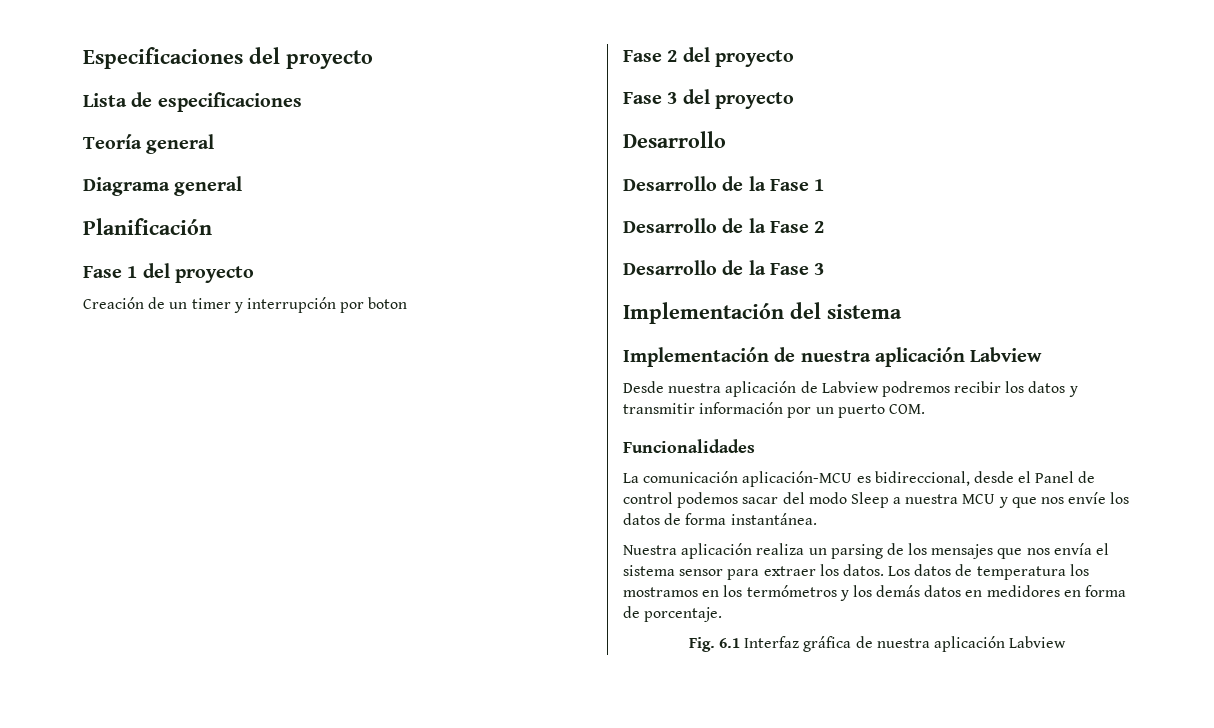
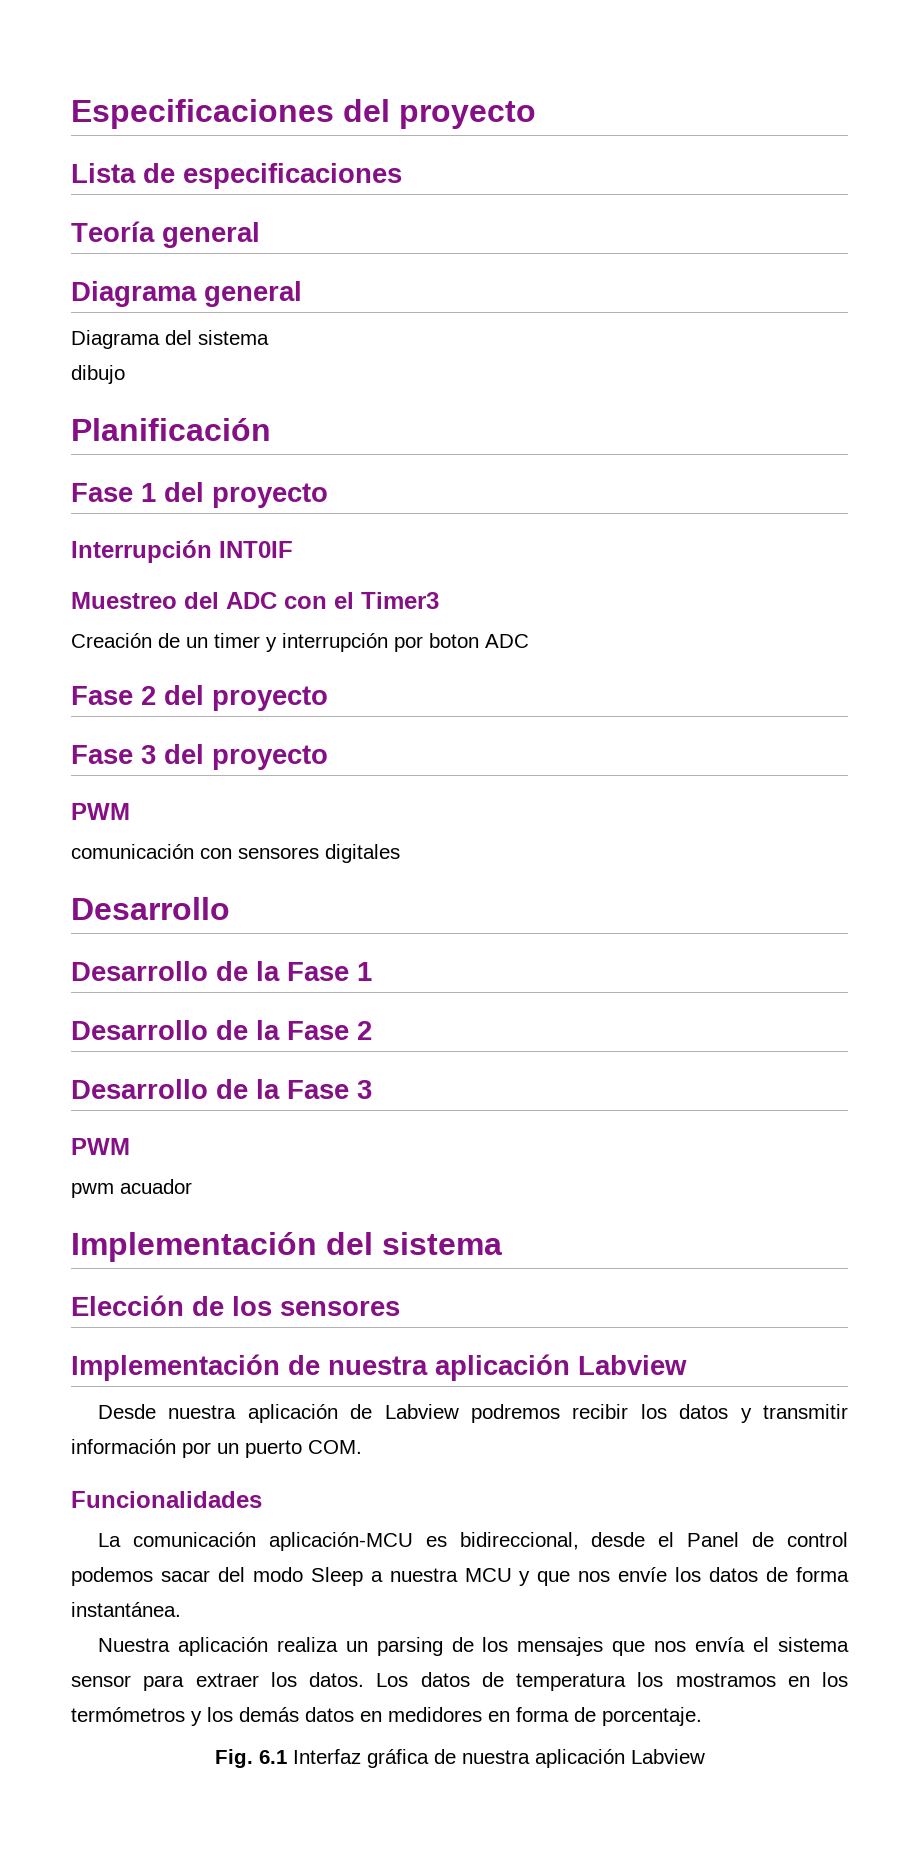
+ Diagrama del sistema
+ dibujo
+ Interrupción INT0IF
+ Muestreo del ADC con el Timer3
- Creación de un timer y interrupción por boton
+ Creación de un timer y interrupción por boton ADC
  Fase 3 del proyecto
+ PWM
+ comunicación con sensores digitales
  Desarrollo de la Fase 3
+ PWM
+ pwm acuador
+ Elección de los sensores

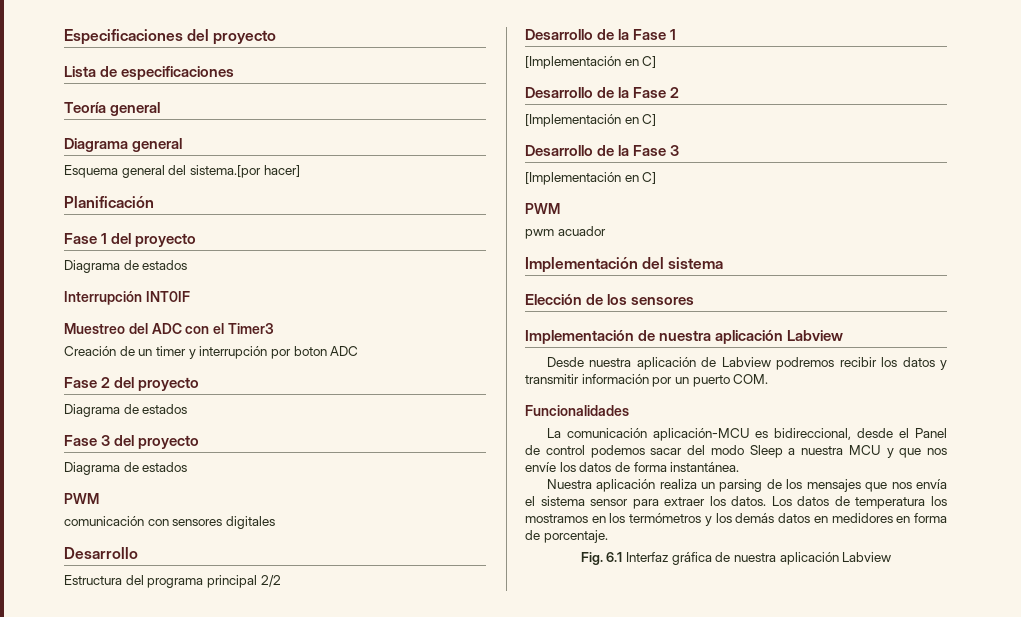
- Diagrama del sistema
- dibujo
+ Esquema general del sistema.[por hacer]
  Fase 1 del proyecto
+ Diagrama de estados
  Fase 2 del proyecto
+ Diagrama de estados
  Fase 3 del proyecto
+ Diagrama de estados
+ Estructura del programa principal 2/2
  Desarrollo de la Fase 1
+ [Implementación en C]
  Desarrollo de la Fase 2
+ [Implementación en C]
  Desarrollo de la Fase 3
+ [Implementación en C]

